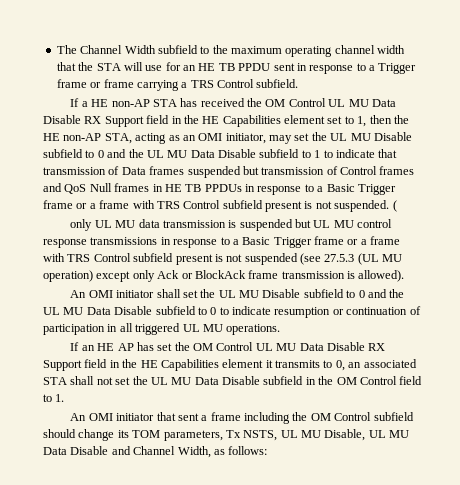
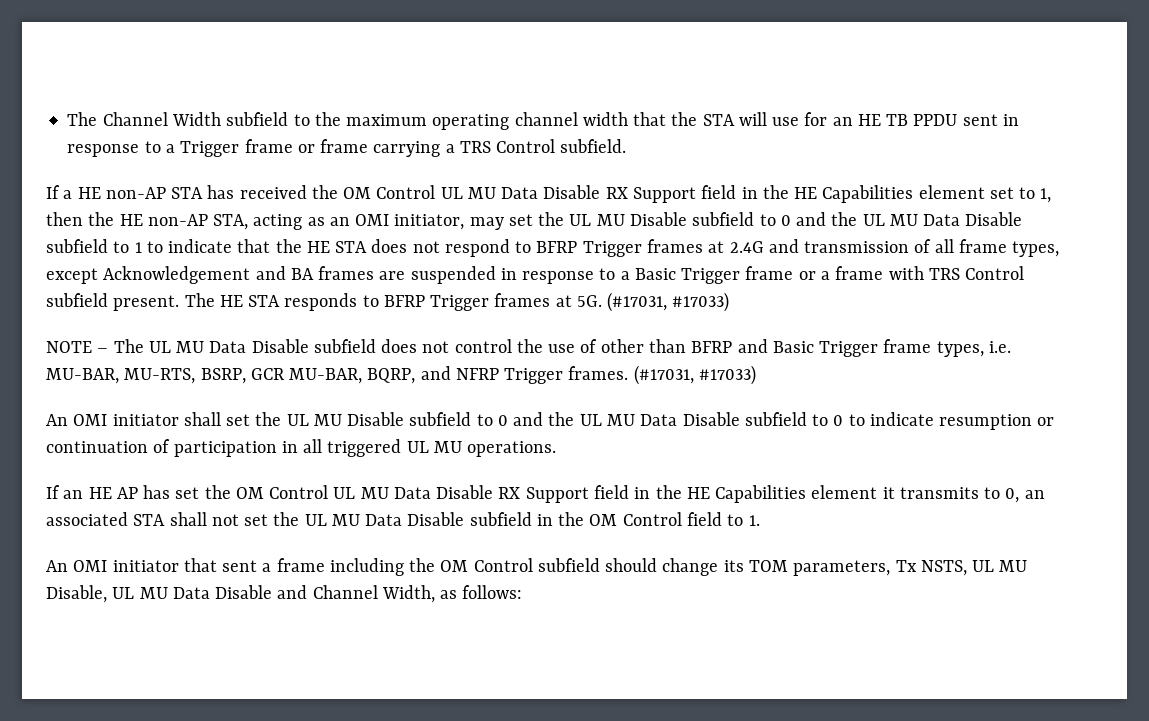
- If a HE non-AP STA has received the OM Control UL MU Data Disable RX Support field in the HE Capabilities element set to 1, then the HE non-AP STA, acting as an OMI initiator, may set the UL MU Disable subfield to 0 and the UL MU Data Disable subfield to 1 to indicate that transmission of Data frames suspended but transmission of Control frames and QoS Null frames in HE TB PPDUs in response to a Basic Trigger frame or a frame with TRS Control subfield present is not suspended. (
- only UL MU data transmission is suspended but UL MU control response transmissions in response to a Basic Trigger frame or a frame with TRS Control subfield present is not suspended (see 27.5.3 (UL MU operation) except only Ack or BlockAck frame transmission is allowed).
+ If a HE non-AP STA has received the OM Control UL MU Data Disable RX Support field in the HE Capabilities element set to 1, then the HE non-AP STA, acting as an OMI initiator, may set the UL MU Disable subfield to 0 and the UL MU Data Disable subfield to 1 to indicate that the HE STA does not respond to BFRP Trigger frames at 2.4G and transmission of all frame types, except Acknowledgement and BA frames are suspended in response to a Basic Trigger frame or a frame with TRS Control subfield present. The HE STA responds to BFRP Trigger frames at 5G. (#17031, #17033)
+ NOTE – The UL MU Data Disable subfield does not control the use of other than BFRP and Basic Trigger frame types, i.e. MU-BAR, MU-RTS, BSRP, GCR MU-BAR, BQRP, and NFRP Trigger frames. (#17031, #17033)

